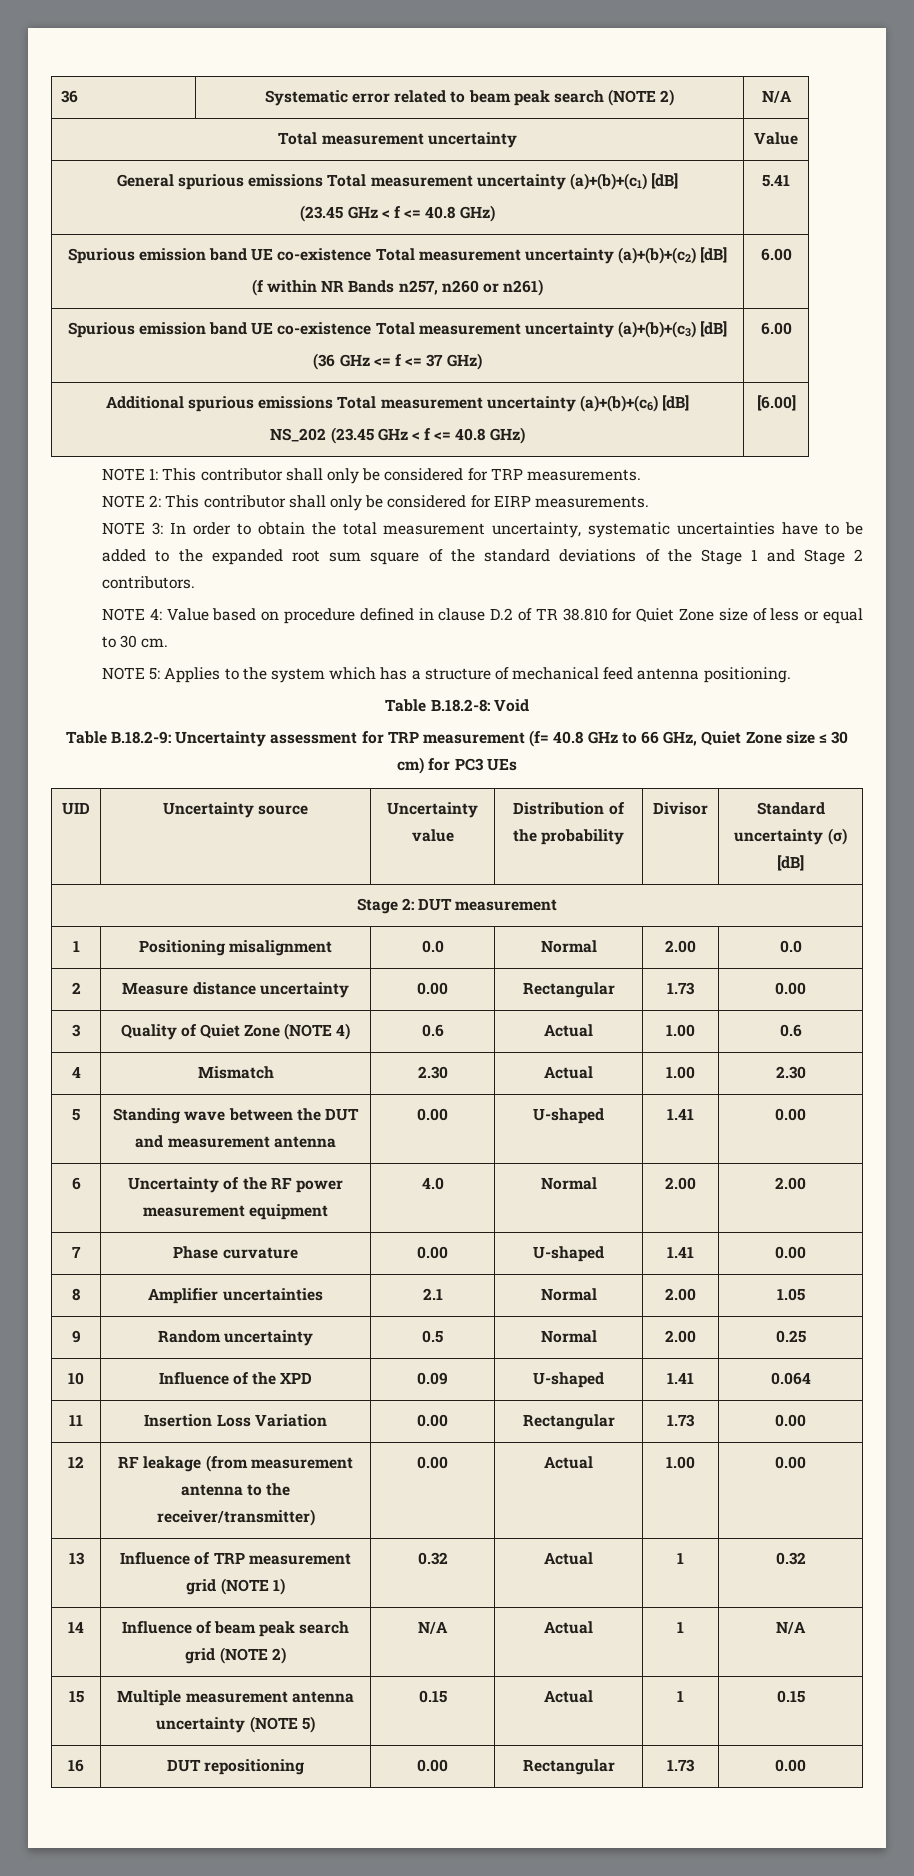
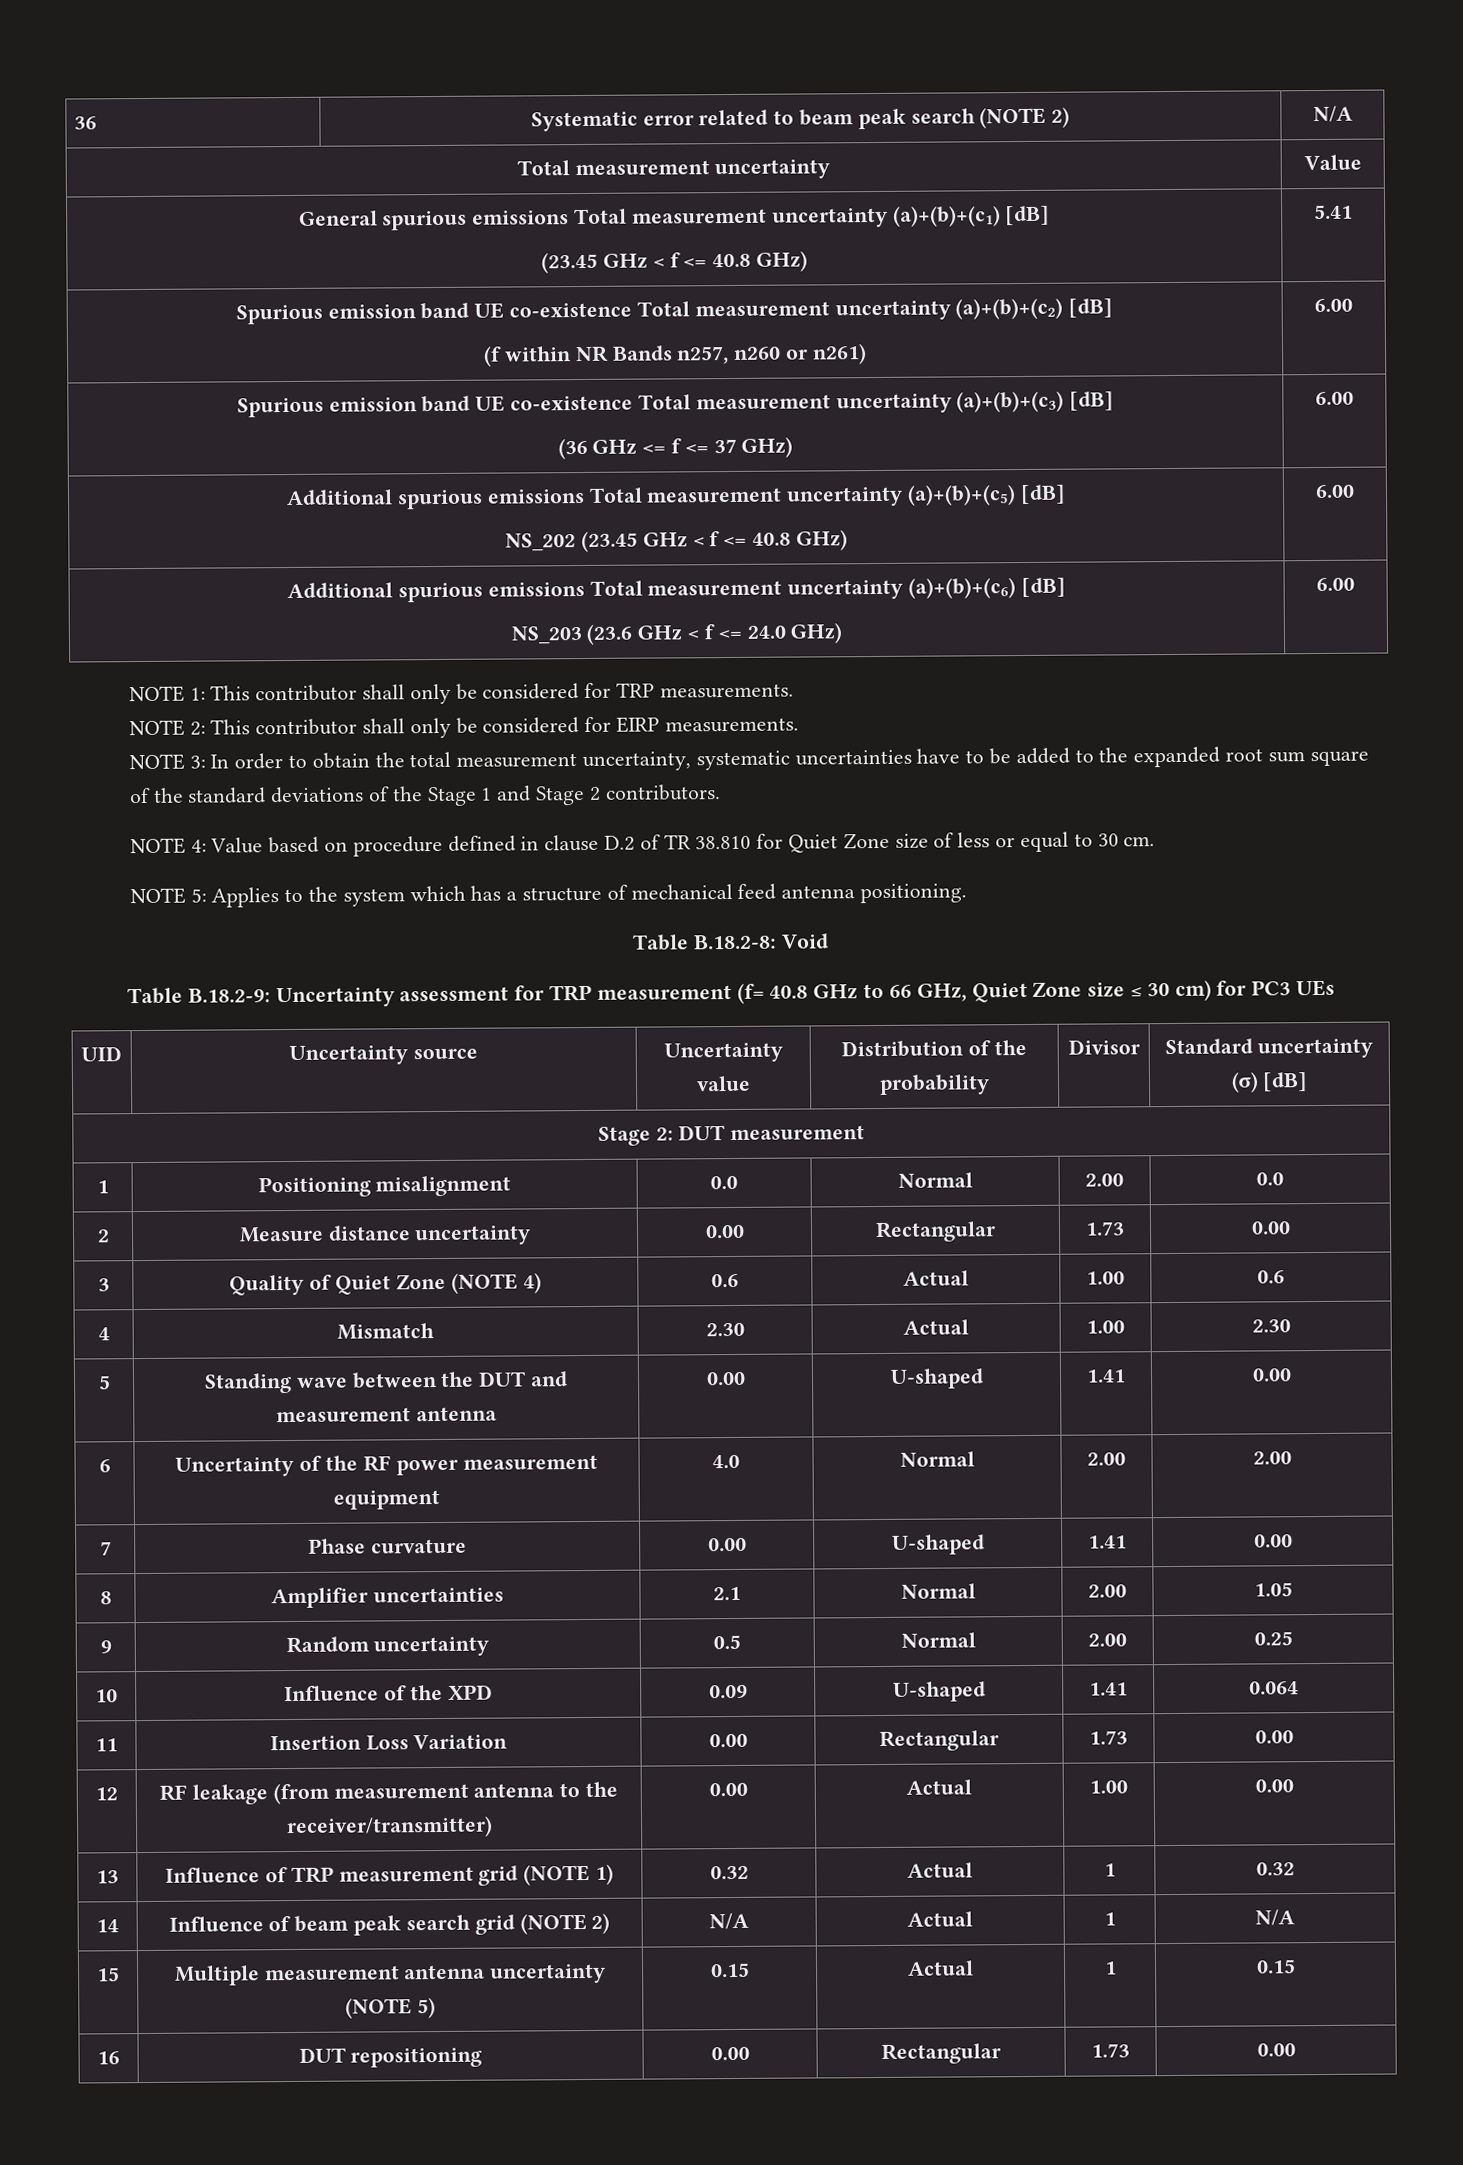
+ Additional spurious emissions Total measurement uncertainty (a)+(b)+(c5) [dB]
+ NS_202 (23.45 GHz < f <= 40.8 GHz) | 6.00
  Additional spurious emissions Total measurement uncertainty (a)+(b)+(c6) [dB]
- NS_202 (23.45 GHz < f <= 40.8 GHz) | [6.00]
+ NS_203 (23.6 GHz < f <= 24.0 GHz) | 6.00

